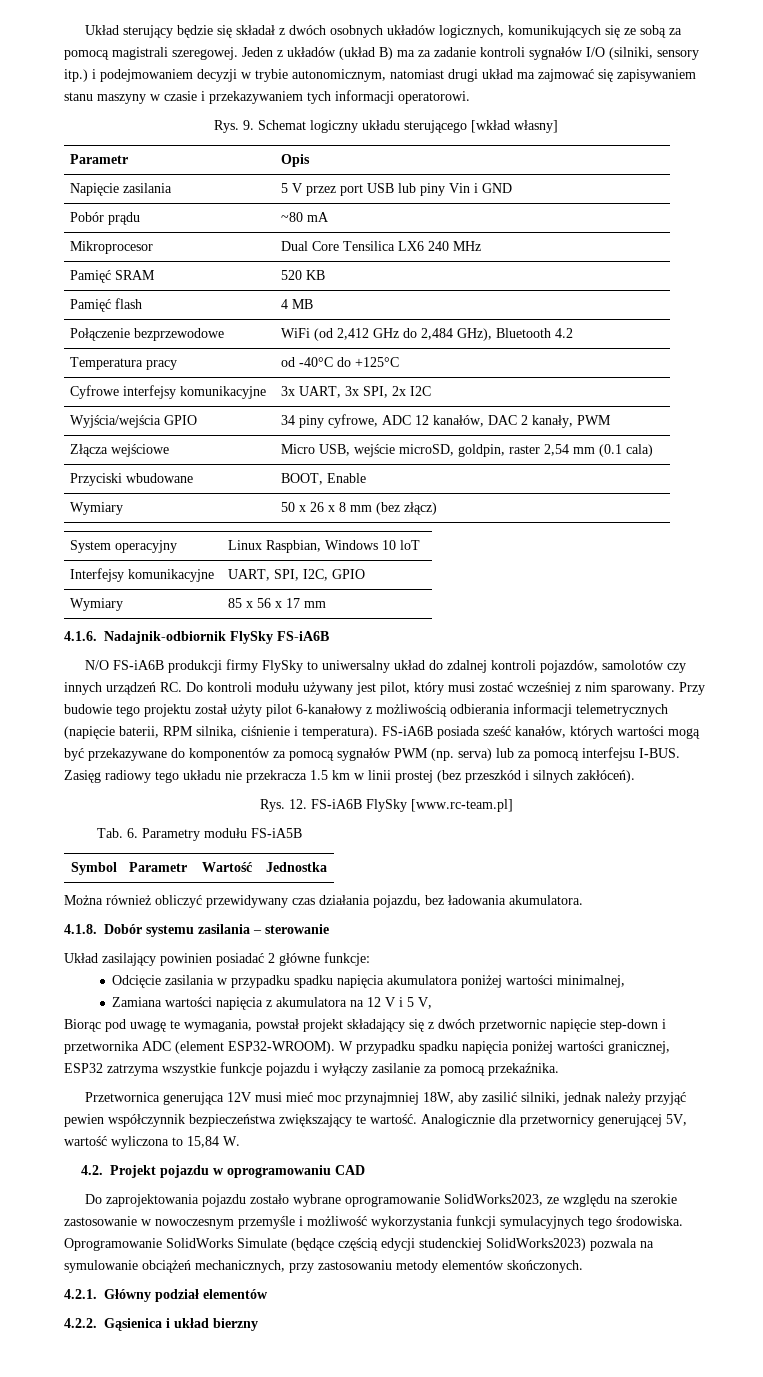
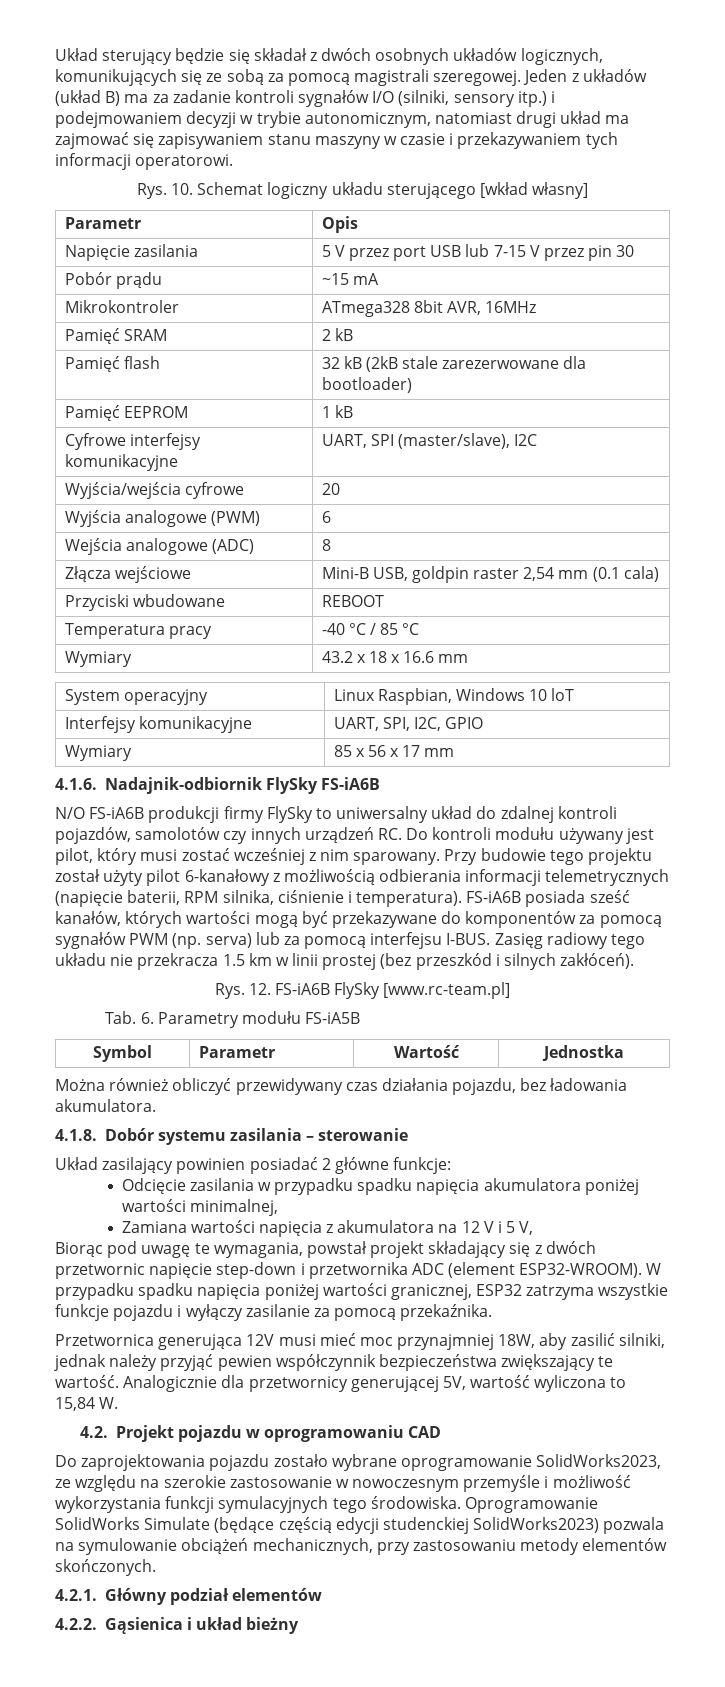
- Rys. 9. Schemat logiczny układu sterującego [wkład własny]
+ Rys. 10. Schemat logiczny układu sterującego [wkład własny]
- Napięcie zasilania | 5 V przez port USB lub piny Vin i GND
+ Napięcie zasilania | 5 V przez port USB lub 7-15 V przez pin 30
- Pobór prądu | ~80 mA
+ Pobór prądu | ~15 mA
- Mikroprocesor | Dual Core Tensilica LX6 240 MHz
+ Mikrokontroler | ATmega328 8bit AVR, 16MHz
- Pamięć SRAM | 520 KB
+ Pamięć SRAM | 2 kB
- Pamięć flash | 4 MB
- Połączenie bezprzewodowe | WiFi (od 2,412 GHz do 2,484 GHz), Bluetooth 4.2
- Temperatura pracy | od -40°C do +125°C
- Cyfrowe interfejsy komunikacyjne | 3x UART, 3x SPI, 2x I2C
- Wyjścia/wejścia GPIO | 34 piny cyfrowe, ADC 12 kanałów, DAC 2 kanały, PWM
- Złącza wejściowe | Micro USB, wejście microSD, goldpin, raster 2,54 mm (0.1 cala)
+ Pamięć flash | 32 kB (2kB stale zarezerwowane dla bootloader)
+ Pamięć EEPROM | 1 kB
+ Cyfrowe interfejsy komunikacyjne | UART, SPI (master/slave), I2C
+ Wyjścia/wejścia cyfrowe | 20
+ Wyjścia analogowe (PWM) | 6
+ Wejścia analogowe (ADC) | 8
+ Złącza wejściowe | Mini-B USB, goldpin raster 2,54 mm (0.1 cala)
- Przyciski wbudowane | BOOT, Enable
- Wymiary | 50 x 26 x 8 mm (bez złącz)
+ Przyciski wbudowane | REBOOT
+ Temperatura pracy | -40 °C / 85 °C
+ Wymiary | 43.2 x 18 x 16.6 mm
- 4.2.2. Gąsienica i układ bierzny
+ 4.2.2. Gąsienica i układ bieżny

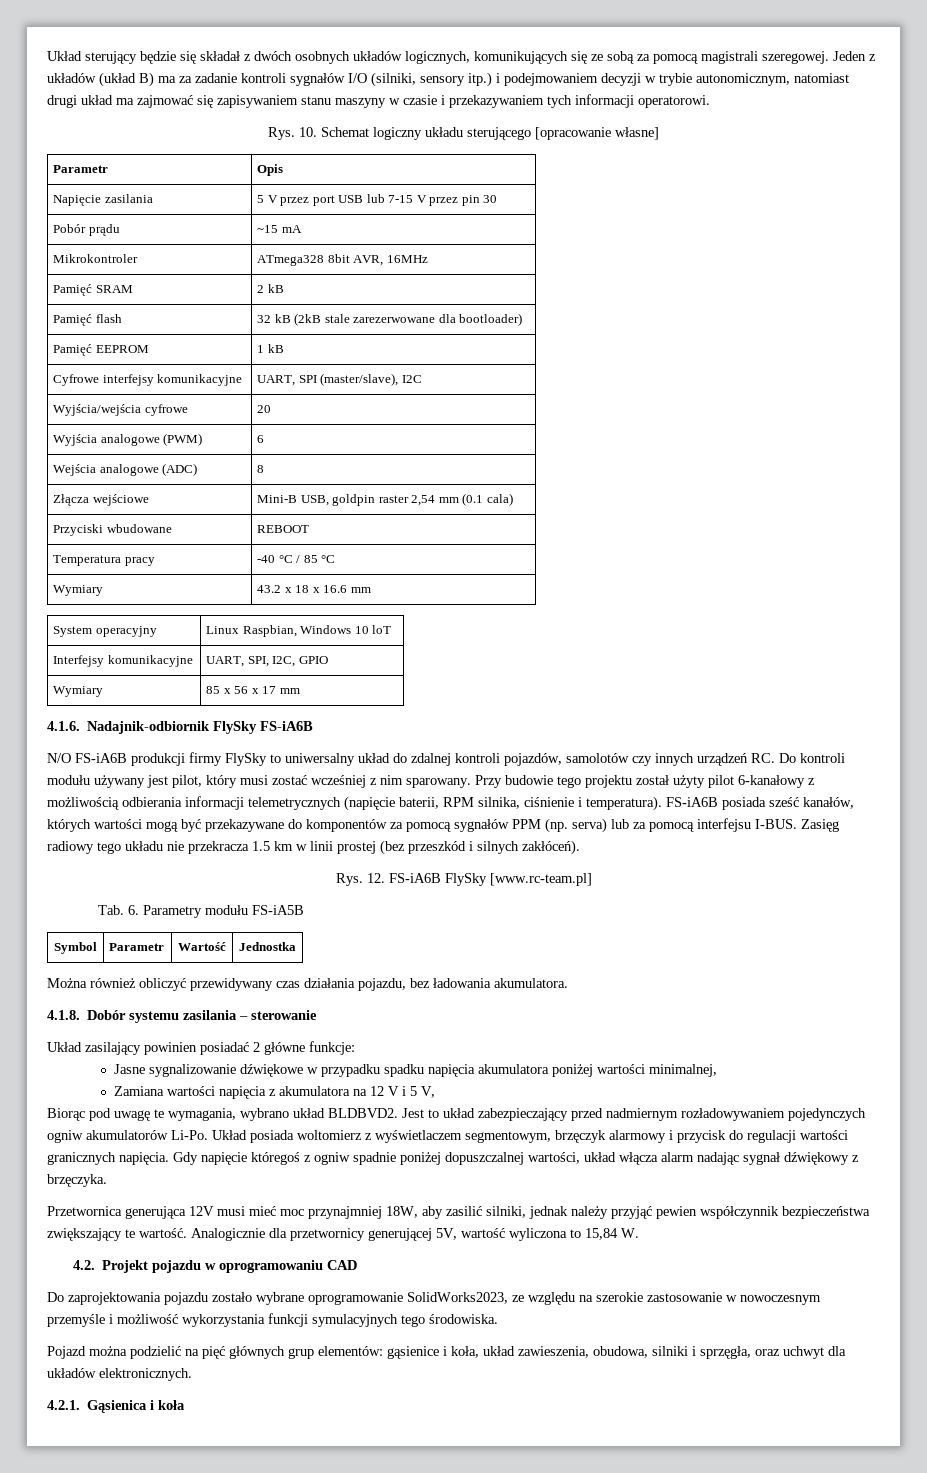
- Rys. 10. Schemat logiczny układu sterującego [wkład własny]
+ Rys. 10. Schemat logiczny układu sterującego [opracowanie własne]
- FS-iA6B posiada sześć kanałów, których wartości mogą być przekazywane do komponentów za pomocą sygnałów PWM (np. serva) lub za pomocą interfejsu I-BUS.
+ FS-iA6B posiada sześć kanałów, których wartości mogą być przekazywane do komponentów za pomocą sygnałów PPM (np. serva) lub za pomocą interfejsu I-BUS.
- Odcięcie zasilania w przypadku spadku napięcia akumulatora poniżej wartości minimalnej,
+ Jasne sygnalizowanie dźwiękowe w przypadku spadku napięcia akumulatora poniżej wartości minimalnej,
- Biorąc pod uwagę te wymagania, powstał projekt składający się z dwóch przetwornic napięcie step-down i przetwornika ADC (element ESP32-WROOM). W przypadku spadku napięcia poniżej wartości granicznej, ESP32 zatrzyma wszystkie funkcje pojazdu i wyłączy zasilanie za pomocą przekaźnika.
+ Biorąc pod uwagę te wymagania, wybrano układ BLDBVD2. Jest to układ zabezpieczający przed nadmiernym rozładowywaniem pojedynczych ogniw akumulatorów Li-Po. Układ posiada woltomierz z wyświetlaczem segmentowym, brzęczyk alarmowy i przycisk do regulacji wartości granicznych napięcia. Gdy napięcie któregoś z ogniw spadnie poniżej dopuszczalnej wartości, układ włącza alarm nadając sygnał dźwiękowy z brzęczyka.
- Do zaprojektowania pojazdu zostało wybrane oprogramowanie SolidWorks2023, ze względu na szerokie zastosowanie w nowoczesnym przemyśle i możliwość wykorzystania funkcji symulacyjnych tego środowiska. Oprogramowanie SolidWorks Simulate (będące częścią edycji studenckiej SolidWorks2023) pozwala na symulowanie obciążeń mechanicznych, przy zastosowaniu metody elementów skończonych.
- 4.2.1. Główny podział elementów
- 4.2.2. Gąsienica i układ bieżny
+ Do zaprojektowania pojazdu zostało wybrane oprogramowanie SolidWorks2023, ze względu na szerokie zastosowanie w nowoczesnym przemyśle i możliwość wykorzystania funkcji symulacyjnych tego środowiska.
+ Pojazd można podzielić na pięć głównych grup elementów: gąsienice i koła, układ zawieszenia, obudowa, silniki i sprzęgła, oraz uchwyt dla układów elektronicznych.
+ 4.2.1. Gąsienica i koła

